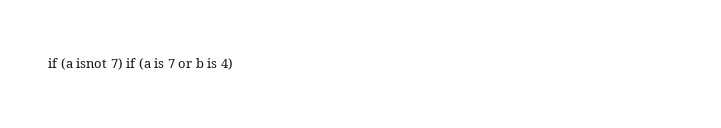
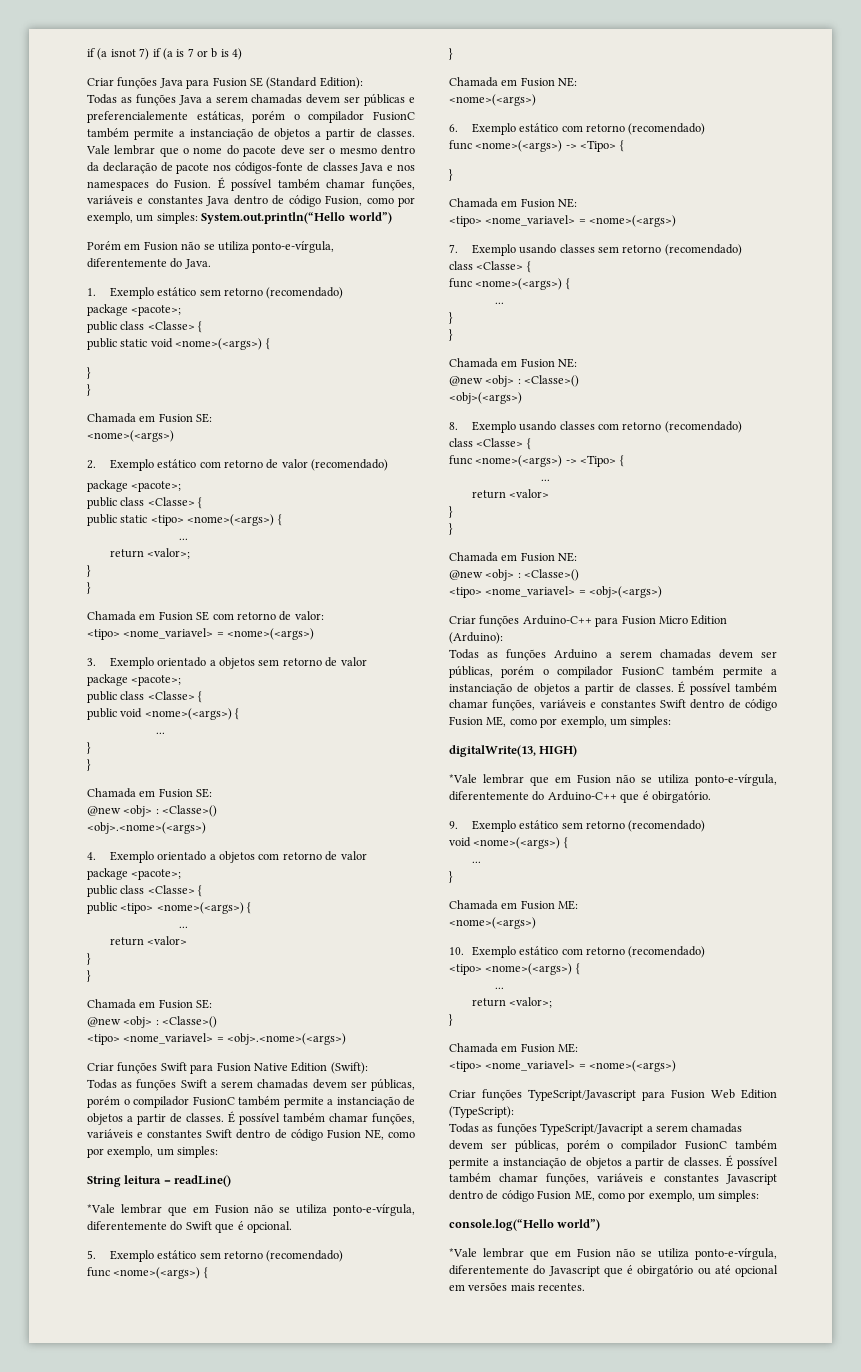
+ Criar funções Java para Fusion SE (Standard Edition):
+ Todas as funções Java a serem chamadas devem ser públicas e preferencialemente estáticas, porém o compilador FusionC também permite a instanciação de objetos a partir de classes. Vale lembrar que o nome do pacote deve ser o mesmo dentro da declaração de pacote nos códigos-fonte de classes Java e nos namespaces do Fusion. É possível também chamar funções, variáveis e constantes Java dentro de código Fusion, como por exemplo, um simples: System.out.println(“Hello world”)
+ Porém em Fusion não se utiliza ponto-e-vírgula, diferentemente do Java.
+ 1. Exemplo estático sem retorno (recomendado)
+ package <pacote>;
+ public class <Classe> {
+ public static void <nome>(<args>) {
+ }
+ }
+ Chamada em Fusion SE:
+ <nome>(<args>)
+ 2. Exemplo estático com retorno de valor (recomendado)
+ package <pacote>;
+ public class <Classe> {
+ public static <tipo> <nome>(<args>) {
+ ...
+ return <valor>;
+ }
+ }
+ Chamada em Fusion SE com retorno de valor:
+ <tipo> <nome_variavel> = <nome>(<args>)
+ 3. Exemplo orientado a objetos sem retorno de valor
+ package <pacote>;
+ public class <Classe> {
+ public void <nome>(<args>) {
+ ...
+ }
+ }
+ Chamada em Fusion SE:
+ @new <obj> : <Classe>()
+ <obj>.<nome>(<args>)
+ 4. Exemplo orientado a objetos com retorno de valor
+ package <pacote>;
+ public class <Classe> {
+ public <tipo> <nome>(<args>) {
+ ...
+ return <valor>
+ }
+ }
+ Chamada em Fusion SE:
+ @new <obj> : <Classe>()
+ <tipo> <nome_variavel> = <obj>.<nome>(<args>)
+ Criar funções Swift para Fusion Native Edition (Swift):
+ Todas as funções Swift a serem chamadas devem ser públicas, porém o compilador FusionC também permite a instanciação de objetos a partir de classes. É possível também chamar funções, variáveis e constantes Swift dentro de código Fusion NE, como por exemplo, um simples:
+ String leitura = readLine()
+ *Vale lembrar que em Fusion não se utiliza ponto-e-vírgula, diferentemente do Swift que é opcional.
+ 5. Exemplo estático sem retorno (recomendado)
+ func <nome>(<args>) {
+ }
+ Chamada em Fusion NE:
+ <nome>(<args>)
+ 6. Exemplo estático com retorno (recomendado)
+ func <nome>(<args>) -> <Tipo> {
+ }
+ Chamada em Fusion NE:
+ <tipo> <nome_variavel> = <nome>(<args>)
+ 7. Exemplo usando classes sem retorno (recomendado)
+ class <Classe> {
+ func <nome>(<args>) {
+ ...
+ }
+ }
+ Chamada em Fusion NE:
+ @new <obj> : <Classe>()
+ <obj>(<args>)
+ 8. Exemplo usando classes com retorno (recomendado)
+ class <Classe> {
+ func <nome>(<args>) -> <Tipo> {
+ ...
+ return <valor>
+ }
+ }
+ Chamada em Fusion NE:
+ @new <obj> : <Classe>()
+ <tipo> <nome_variavel> = <obj>(<args>)
+ Criar funções Arduino-C++ para Fusion Micro Edition (Arduino):
+ Todas as funções Arduino a serem chamadas devem ser públicas, porém o compilador FusionC também permite a instanciação de objetos a partir de classes. É possível também chamar funções, variáveis e constantes Swift dentro de código Fusion ME, como por exemplo, um simples:
+ digitalWrite(13, HIGH)
+ *Vale lembrar que em Fusion não se utiliza ponto-e-vírgula, diferentemente do Arduino-C++ que é obirgatório.
+ 9. Exemplo estático sem retorno (recomendado)
+ void <nome>(<args>) {
+ ...
+ }
+ Chamada em Fusion ME:
+ <nome>(<args>)
+ 10. Exemplo estático com retorno (recomendado)
+ <tipo> <nome>(<args>) {
+ ...
+ return <valor>;
+ }
+ Chamada em Fusion ME:
+ <tipo> <nome_variavel> = <nome>(<args>)
+ Criar funções TypeScript/Javascript para Fusion Web Edition (TypeScript):
+ Todas as funções TypeScript/Javacript a serem chamadas devem ser públicas, porém o compilador FusionC também permite a instanciação de objetos a partir de classes. É possível também chamar funções, variáveis e constantes Javascript dentro de código Fusion ME, como por exemplo, um simples:
+ console.log(“Hello world”)
+ *Vale lembrar que em Fusion não se utiliza ponto-e-vírgula, diferentemente do Javascript que é obirgatório ou até opcional em versões mais recentes.

